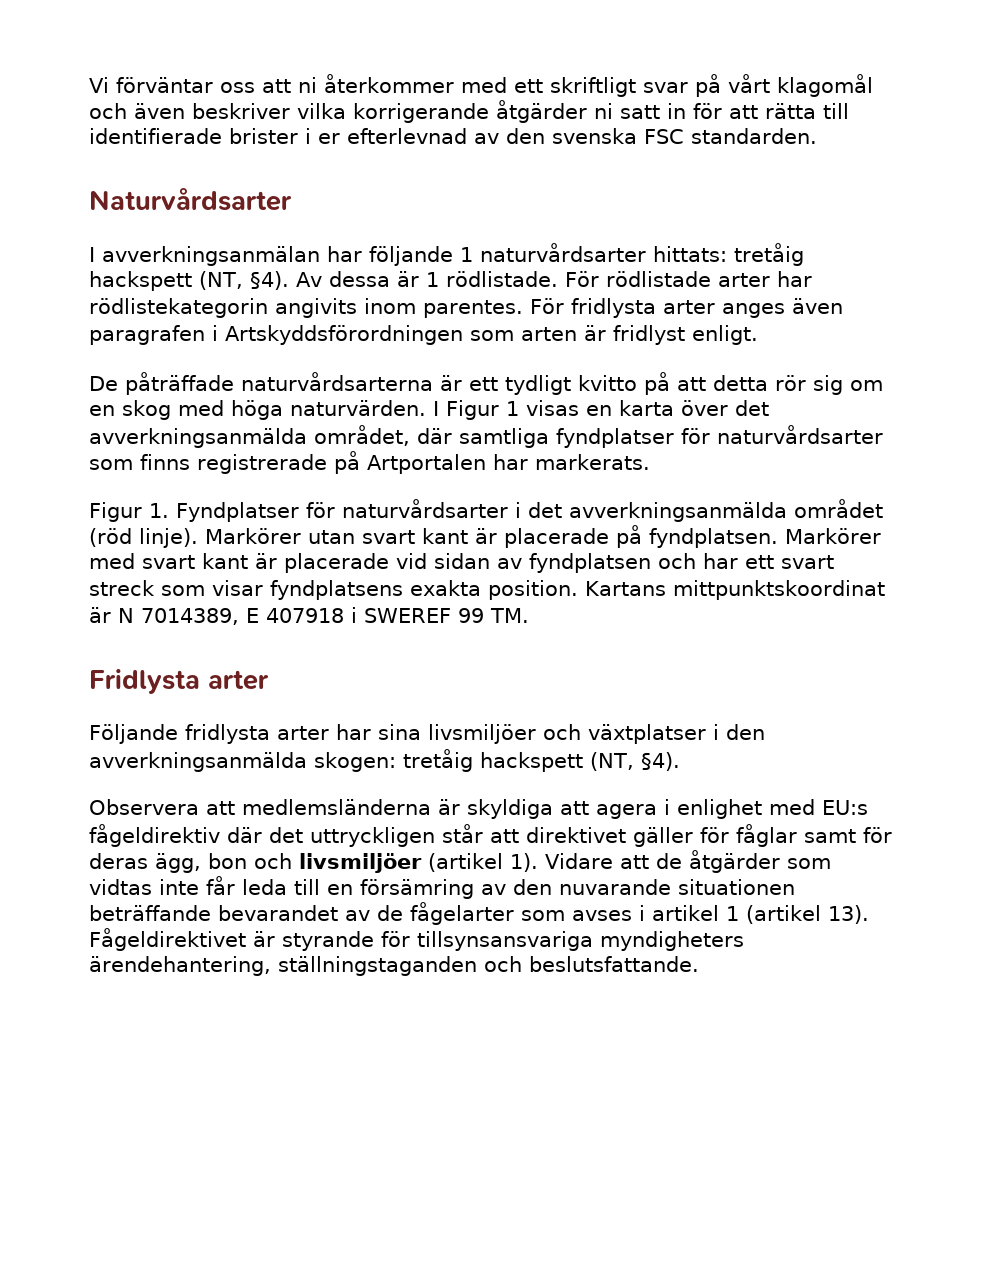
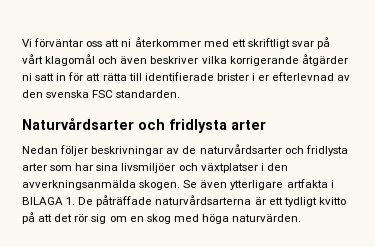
- Naturvårdsarter
- I avverkningsanmälan har följande 1 naturvårdsarter hittats: tretåig hackspett (NT, §4). Av dessa är 1 rödlistade. För rödlistade arter har rödlistekategorin angivits inom parentes. För fridlysta arter anges även paragrafen i Artskyddsförordningen som arten är fridlyst enligt.
- De påträffade naturvårdsarterna är ett tydligt kvitto på att detta rör sig om en skog med höga naturvärden. I Figur 1 visas en karta över det avverkningsanmälda området, där samtliga fyndplatser för naturvårdsarter som finns registrerade på Artportalen har markerats.
- Figur 1. Fyndplatser för naturvårdsarter i det avverkningsanmälda området (röd linje). Markörer utan svart kant är placerade på fyndplatsen. Markörer med svart kant är placerade vid sidan av fyndplatsen och har ett svart streck som visar fyndplatsens exakta position. Kartans mittpunktskoordinat är N 7014389, E 407918 i SWEREF 99 TM.
- Fridlysta arter
- Följande fridlysta arter har sina livsmiljöer och växtplatser i den avverkningsanmälda skogen: tretåig hackspett (NT, §4).
- Observera att medlemsländerna är skyldiga att agera i enlighet med EU:s fågeldirektiv där det uttryckligen står att direktivet gäller för fåglar samt för deras ägg, bon och livsmiljöer (artikel 1). Vidare att de åtgärder som vidtas inte får leda till en försämring av den nuvarande situationen beträffande bevarandet av de fågelarter som avses i artikel 1 (artikel 13). Fågeldirektivet är styrande för tillsynsansvariga myndigheters ärendehantering, ställningstaganden och beslutsfattande.
+ Naturvårdsarter och fridlysta arter
+ Nedan följer beskrivningar av de naturvårdsarter och fridlysta arter som har sina livsmiljöer och växtplatser i den avverkningsanmälda skogen. Se även ytterligare artfakta i BILAGA 1. De påträffade naturvårdsarterna är ett tydligt kvitto på att det rör sig om en skog med höga naturvärden.

